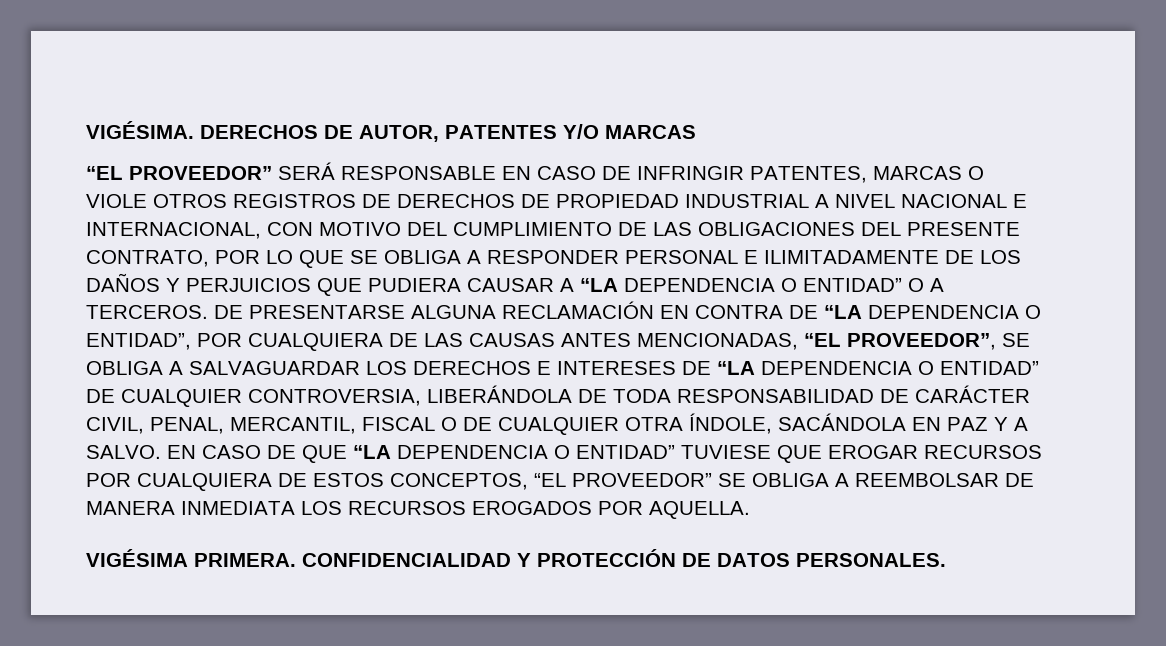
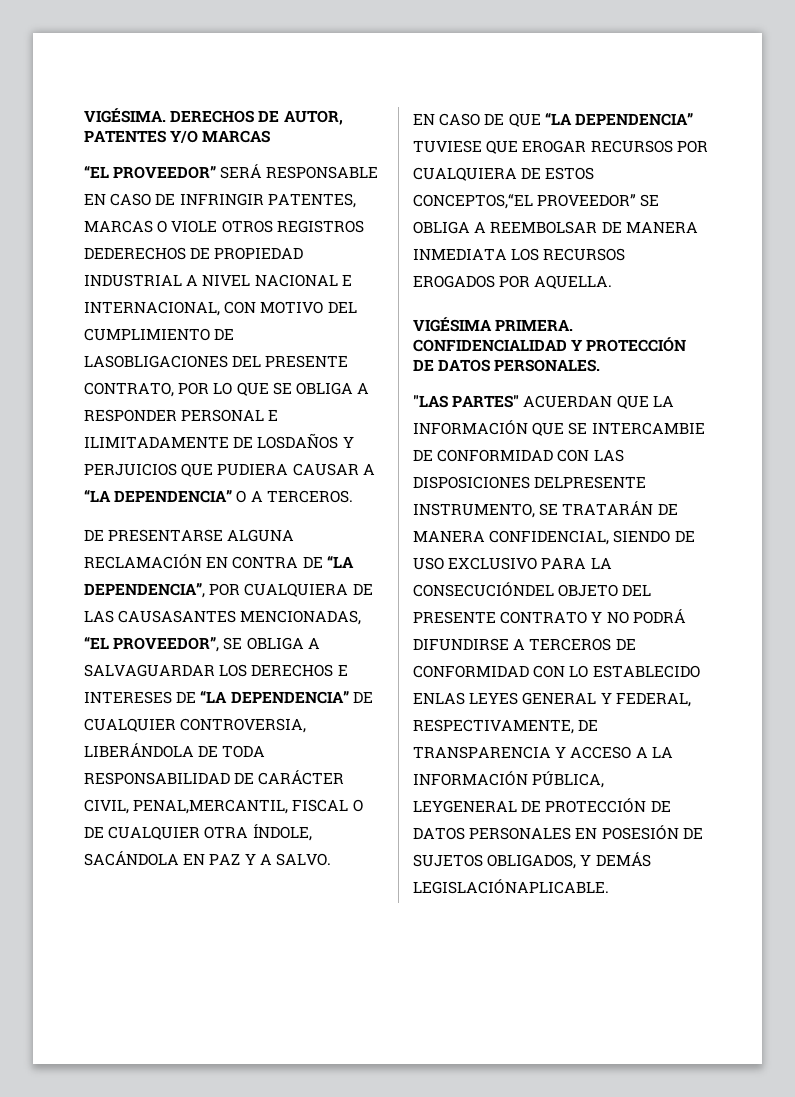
- “EL PROVEEDOR” SERÁ RESPONSABLE EN CASO DE INFRINGIR PATENTES, MARCAS O VIOLE OTROS REGISTROS DE DERECHOS DE PROPIEDAD INDUSTRIAL A NIVEL NACIONAL E INTERNACIONAL, CON MOTIVO DEL CUMPLIMIENTO DE LAS OBLIGACIONES DEL PRESENTE CONTRATO, POR LO QUE SE OBLIGA A RESPONDER PERSONAL E ILIMITADAMENTE DE LOS DAÑOS Y PERJUICIOS QUE PUDIERA CAUSAR A “LA DEPENDENCIA O ENTIDAD” O A TERCEROS. DE PRESENTARSE ALGUNA RECLAMACIÓN EN CONTRA DE “LA DEPENDENCIA O ENTIDAD”, POR CUALQUIERA DE LAS CAUSAS ANTES MENCIONADAS, “EL PROVEEDOR”, SE OBLIGA A SALVAGUARDAR LOS DERECHOS E INTERESES DE “LA DEPENDENCIA O ENTIDAD” DE CUALQUIER CONTROVERSIA, LIBERÁNDOLA DE TODA RESPONSABILIDAD DE CARÁCTER CIVIL, PENAL, MERCANTIL, FISCAL O DE CUALQUIER OTRA ÍNDOLE, SACÁNDOLA EN PAZ Y A SALVO. EN CASO DE QUE “LA DEPENDENCIA O ENTIDAD” TUVIESE QUE EROGAR RECURSOS POR CUALQUIERA DE ESTOS CONCEPTOS, “EL PROVEEDOR” SE OBLIGA A REEMBOLSAR DE MANERA INMEDIATA LOS RECURSOS EROGADOS POR AQUELLA.
+ “EL PROVEEDOR” SERÁ RESPONSABLE EN CASO DE INFRINGIR PATENTES, MARCAS O VIOLE OTROS REGISTROS DEDERECHOS DE PROPIEDAD INDUSTRIAL A NIVEL NACIONAL E INTERNACIONAL, CON MOTIVO DEL CUMPLIMIENTO DE LASOBLIGACIONES DEL PRESENTE CONTRATO, POR LO QUE SE OBLIGA A RESPONDER PERSONAL E ILIMITADAMENTE DE LOSDAÑOS Y PERJUICIOS QUE PUDIERA CAUSAR A “LA DEPENDENCIA” O A TERCEROS.
+ DE PRESENTARSE ALGUNA RECLAMACIÓN EN CONTRA DE “LA DEPENDENCIA”, POR CUALQUIERA DE LAS CAUSASANTES MENCIONADAS, “EL PROVEEDOR”, SE OBLIGA A SALVAGUARDAR LOS DERECHOS E INTERESES DE “LA DEPENDENCIA” DE CUALQUIER CONTROVERSIA, LIBERÁNDOLA DE TODA RESPONSABILIDAD DE CARÁCTER CIVIL, PENAL,MERCANTIL, FISCAL O DE CUALQUIER OTRA ÍNDOLE, SACÁNDOLA EN PAZ Y A SALVO.
+ EN CASO DE QUE “LA DEPENDENCIA” TUVIESE QUE EROGAR RECURSOS POR CUALQUIERA DE ESTOS CONCEPTOS,“EL PROVEEDOR” SE OBLIGA A REEMBOLSAR DE MANERA INMEDIATA LOS RECURSOS EROGADOS POR AQUELLA.
+ "LAS PARTES" ACUERDAN QUE LA INFORMACIÓN QUE SE INTERCAMBIE DE CONFORMIDAD CON LAS DISPOSICIONES DELPRESENTE INSTRUMENTO, SE TRATARÁN DE MANERA CONFIDENCIAL, SIENDO DE USO EXCLUSIVO PARA LA CONSECUCIÓNDEL OBJETO DEL PRESENTE CONTRATO Y NO PODRÁ DIFUNDIRSE A TERCEROS DE CONFORMIDAD CON LO ESTABLECIDO ENLAS LEYES GENERAL Y FEDERAL, RESPECTIVAMENTE, DE TRANSPARENCIA Y ACCESO A LA INFORMACIÓN PÚBLICA, LEYGENERAL DE PROTECCIÓN DE DATOS PERSONALES EN POSESIÓN DE SUJETOS OBLIGADOS, Y DEMÁS LEGISLACIÓNAPLICABLE.

